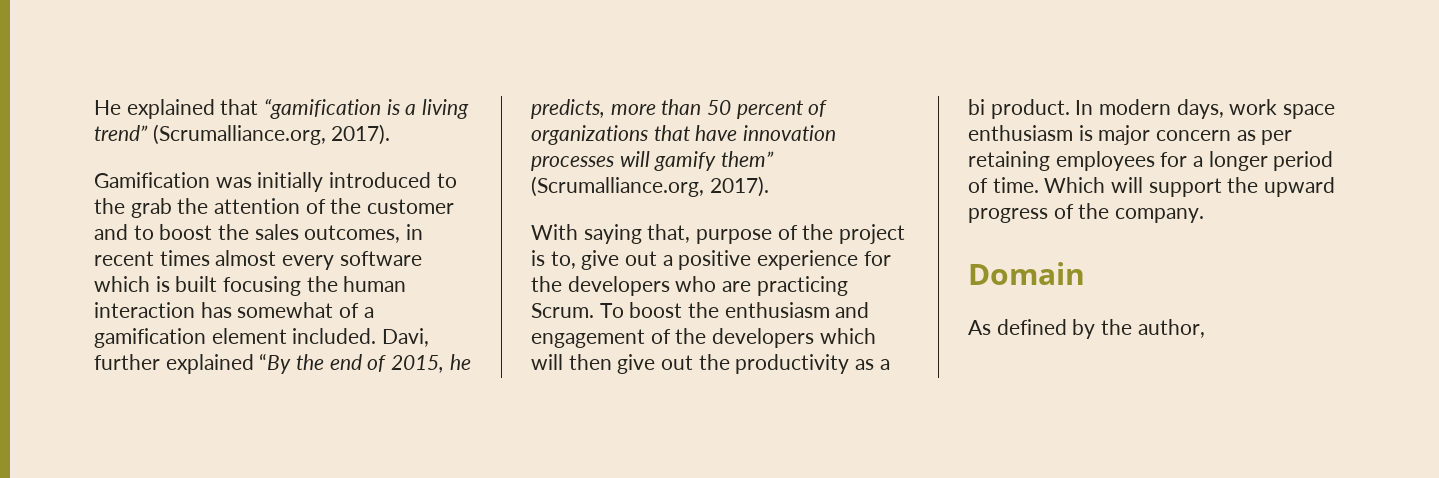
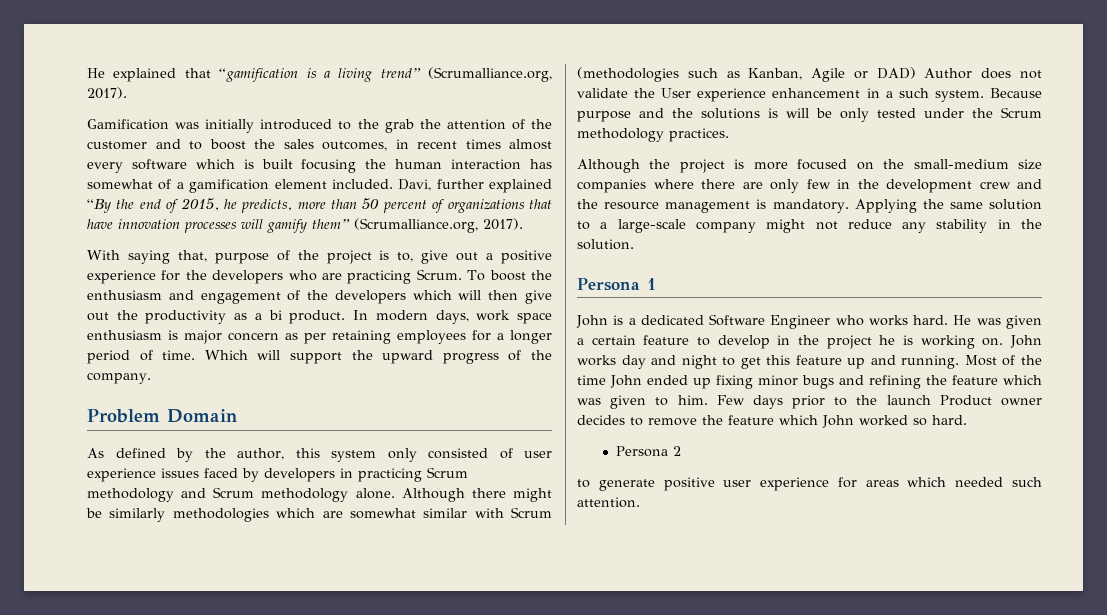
- Domain
+ Problem Domain
- As defined by the author,
+ As defined by the author, this system only consisted of user experience issues faced by developers in practicing Scrum methodology and Scrum methodology alone. Although there might be similarly methodologies which are somewhat similar with Scrum (methodologies such as Kanban, Agile or DAD) Author does not validate the User experience enhancement in a such system. Because purpose and the solutions is will be only tested under the Scrum methodology practices.
+ Although the project is more focused on the small-medium size companies where there are only few in the development crew and the resource management is mandatory. Applying the same solution to a large-scale company might not reduce any stability in the solution.
+ Persona 1
+ John is a dedicated Software Engineer who works hard. He was given a certain feature to develop in the project he is working on. John works day and night to get this feature up and running. Most of the time John ended up fixing minor bugs and refining the feature which was given to him. Few days prior to the launch Product owner decides to remove the feature which John worked so hard.
+ Persona 2
+ to generate positive user experience for areas which needed such attention.

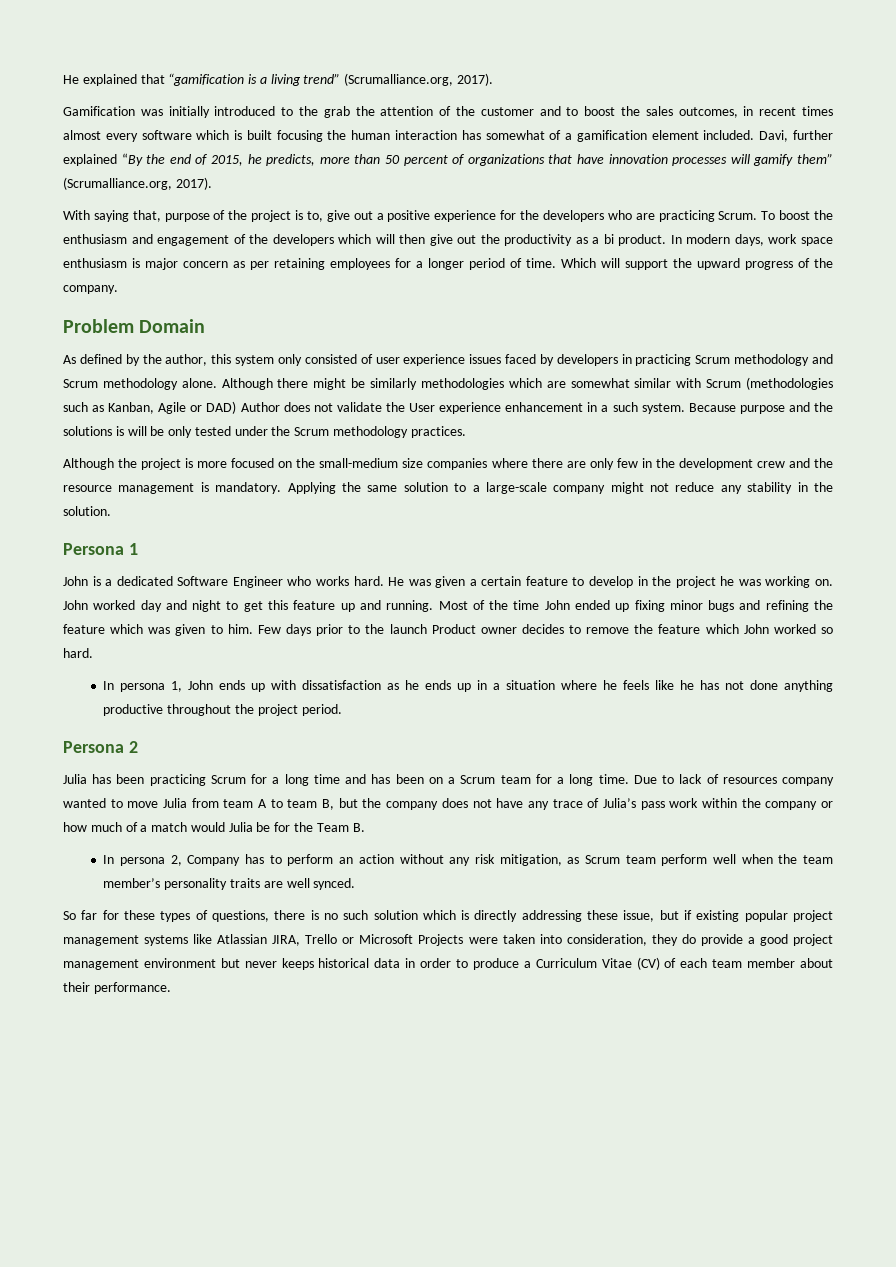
- He was given a certain feature to develop in the project he is working on.
+ He was given a certain feature to develop in the project he was working on.
- John works day and night to get this feature up and running.
+ John worked day and night to get this feature up and running.
+ In persona 1, John ends up with dissatisfaction as he ends up in a situation where he feels like he has not done anything productive throughout the project period.
  Persona 2
- to generate positive user experience for areas which needed such attention.
+ Julia has been practicing Scrum for a long time and has been on a Scrum team for a long time. Due to lack of resources company wanted to move Julia from team A to team B, but the company does not have any trace of Julia’s pass work within the company or how much of a match would Julia be for the Team B.
+ In persona 2, Company has to perform an action without any risk mitigation, as Scrum team perform well when the team member’s personality traits are well synced.
+ So far for these types of questions, there is no such solution which is directly addressing these issue, but if existing popular project management systems like Atlassian JIRA, Trello or Microsoft Projects were taken into consideration, they do provide a good project management environment but never keeps historical data in order to produce a Curriculum Vitae (CV) of each team member about their performance.

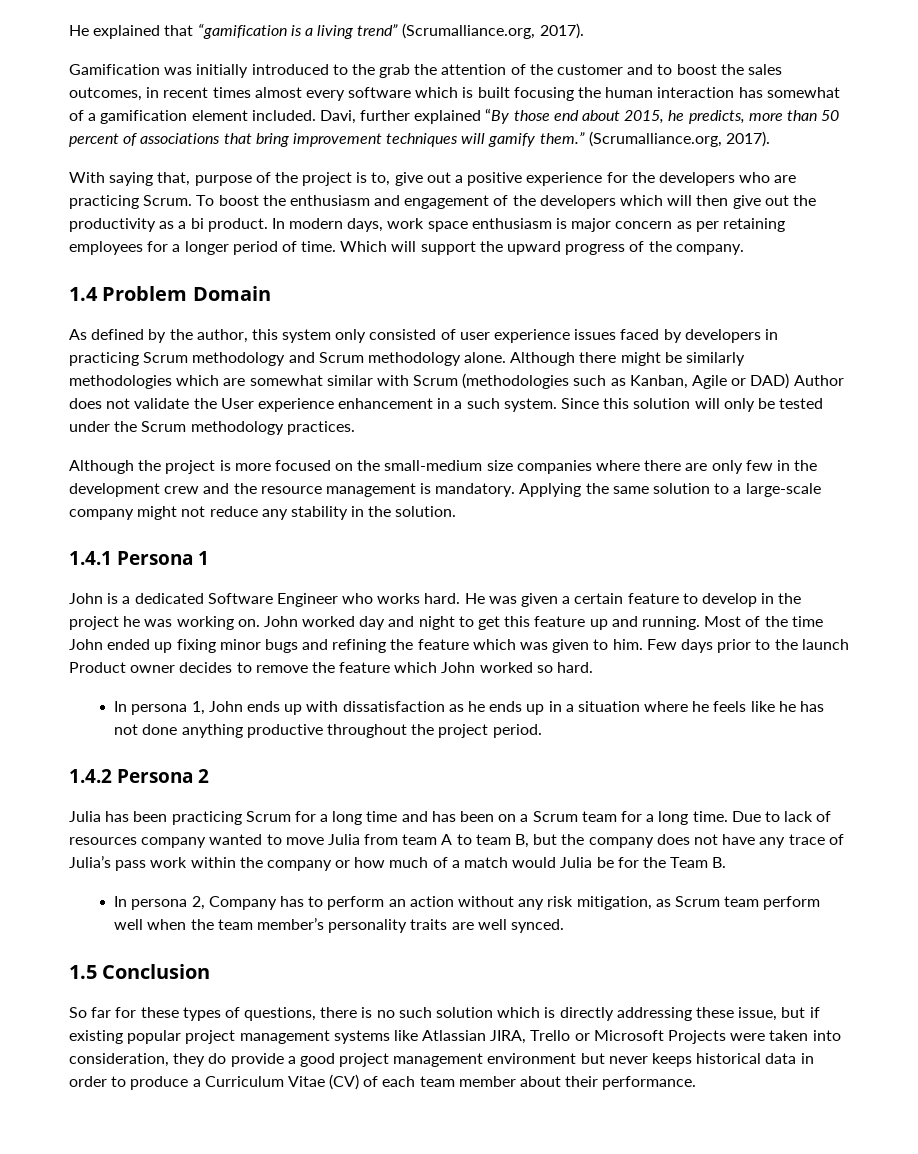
- Davi, further explained “By the end of 2015, he predicts, more than 50 percent of organizations that have innovation processes will gamify them” (Scrumalliance.org, 2017).
+ Davi, further explained “By those end about 2015, he predicts, more than 50 percent of associations that bring improvement techniques will gamify them.” (Scrumalliance.org, 2017).
- Problem Domain
+ 1.4 Problem Domain
- Because purpose and the solutions is will be only tested under the Scrum methodology practices.
+ Since this solution will only be tested under the Scrum methodology practices.
- Persona 1
+ 1.4.1 Persona 1
- Persona 2
+ 1.4.2 Persona 2
+ 1.5 Conclusion

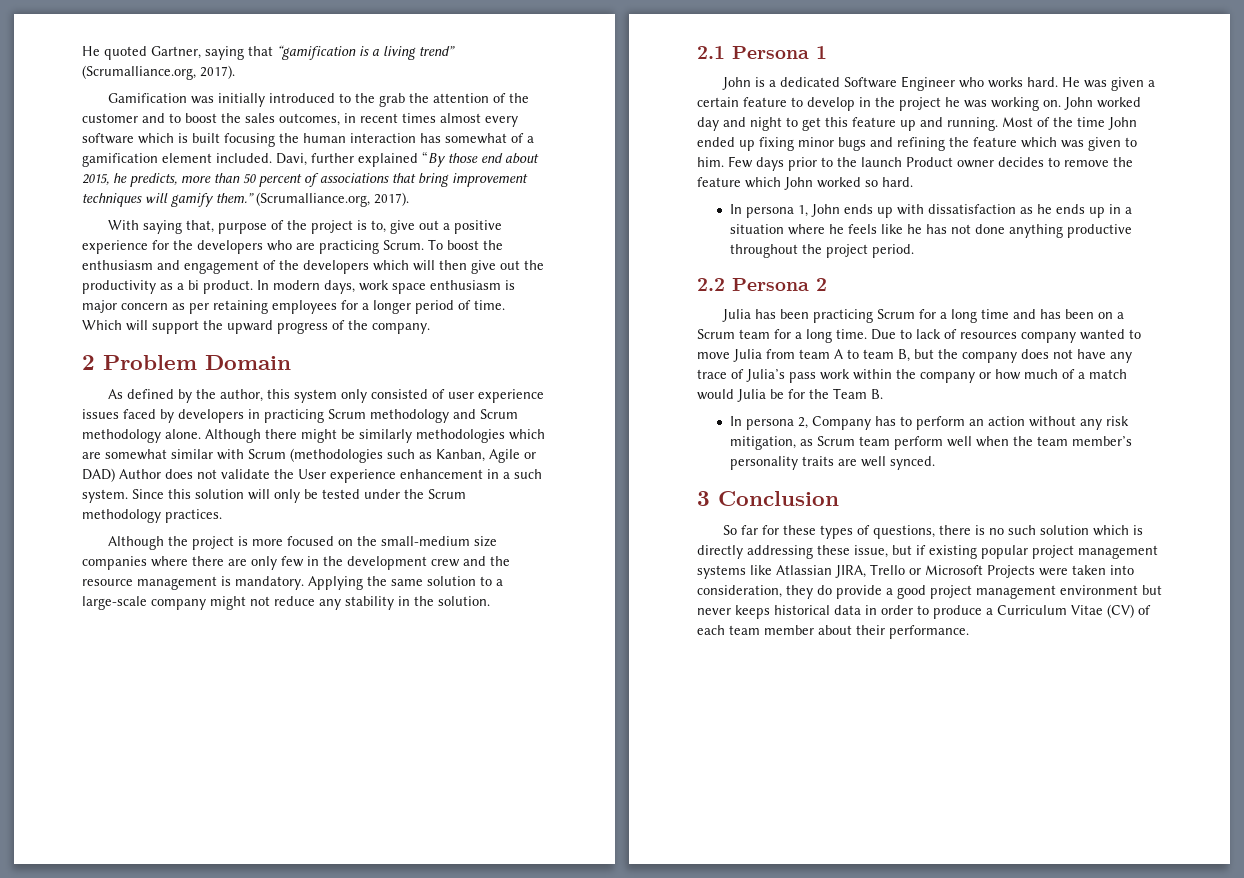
- He explained that “gamification is a living trend” (Scrumalliance.org, 2017).
+ He quoted Gartner, saying that “gamification is a living trend” (Scrumalliance.org, 2017).
- 1.4 Problem Domain
+ 2 Problem Domain
- 1.4.1 Persona 1
+ 2.1 Persona 1
- 1.4.2 Persona 2
+ 2.2 Persona 2
- 1.5 Conclusion
+ 3 Conclusion

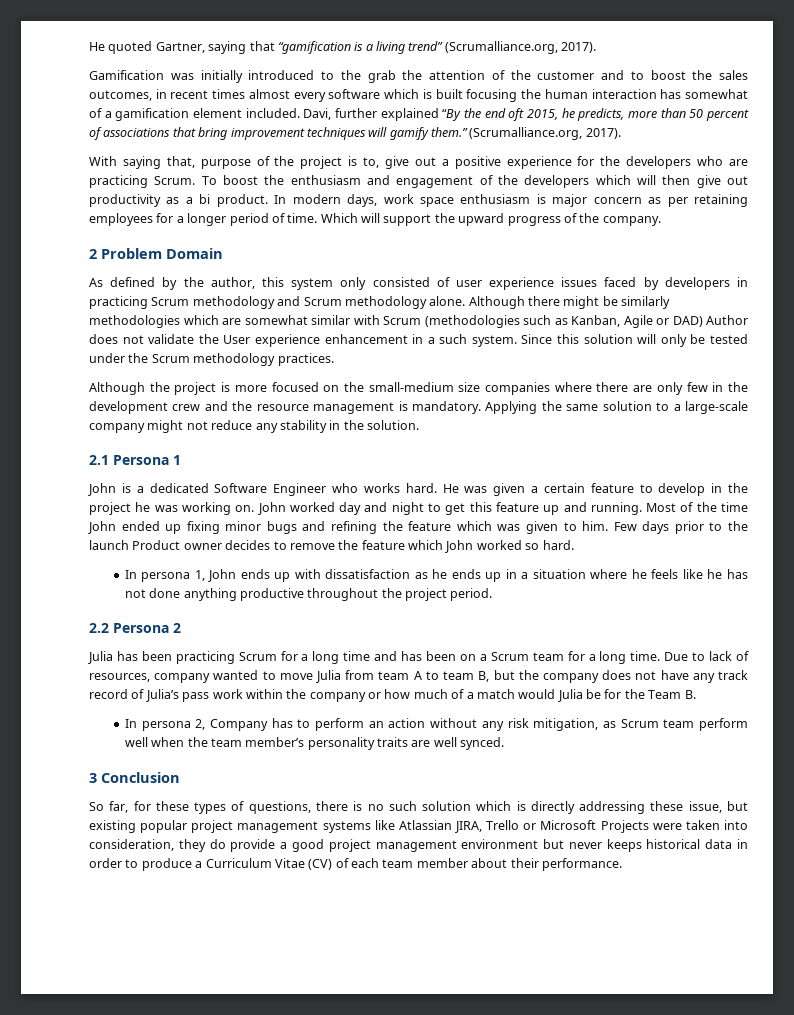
- Davi, further explained “By those end about 2015, he predicts, more than 50 percent of associations that bring improvement techniques will gamify them.”
+ Davi, further explained “By the end oft 2015, he predicts, more than 50 percent of associations that bring improvement techniques will gamify them.”
- To boost the enthusiasm and engagement of the developers which will then give out the productivity as a bi product.
+ To boost the enthusiasm and engagement of the developers which will then give out productivity as a bi product.
- Due to lack of resources company wanted to move Julia from team A to team B, but the company does not have any trace of Julia’s pass work within the company or how much of a match would Julia be for the Team B.
+ Due to lack of resources, company wanted to move Julia from team A to team B, but the company does not have any track record of Julia’s pass work within the company or how much of a match would Julia be for the Team B.
- So far for these types of questions, there is no such solution which is directly addressing these issue, but if existing popular project management systems like Atlassian JIRA, Trello or Microsoft Projects were taken into consideration, they do provide a good project management environment but never keeps historical data in order to produce a Curriculum Vitae (CV) of each team member about their performance.
+ So far, for these types of questions, there is no such solution which is directly addressing these issue, but existing popular project management systems like Atlassian JIRA, Trello or Microsoft Projects were taken into consideration, they do provide a good project management environment but never keeps historical data in order to produce a Curriculum Vitae (CV) of each team member about their performance.

